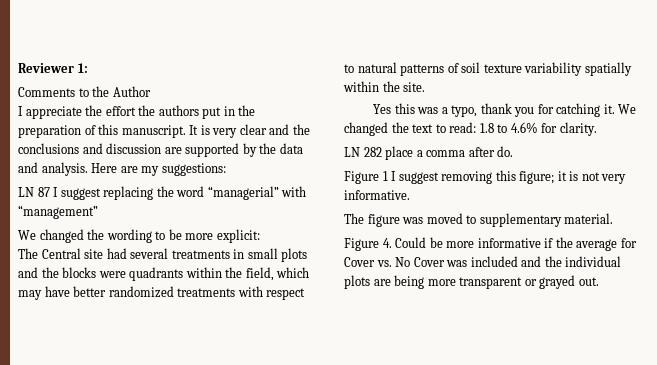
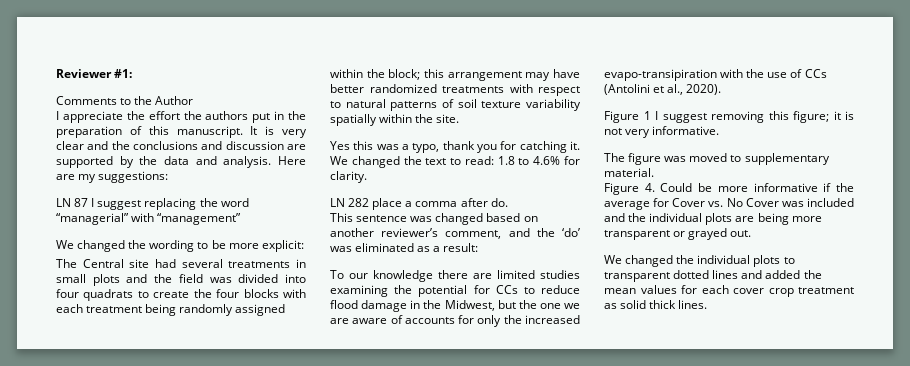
- Reviewer 1:
+ Reviewer #1:
- The Central site had several treatments in small plots and the blocks were quadrants within the field, which may have better randomized treatments with respect to natural patterns of soil texture variability spatially within the site.
+ The Central site had several treatments in small plots and the field was divided into four quadrats to create the four blocks with each treatment being randomly assigned within the block; this arrangement may have better randomized treatments with respect to natural patterns of soil texture variability spatially within the site.
+ This sentence was changed based on another reviewer’s comment, and the ‘do’ was eliminated as a result:
+ To our knowledge there are limited studies examining the potential for CCs to reduce flood damage in the Midwest, but the one we are aware of accounts for only the increased evapo-transipiration with the use of CCs (Antolini et al., 2020).
+ We changed the individual plots to transparent dotted lines and added the mean values for each cover crop treatment as solid thick lines.

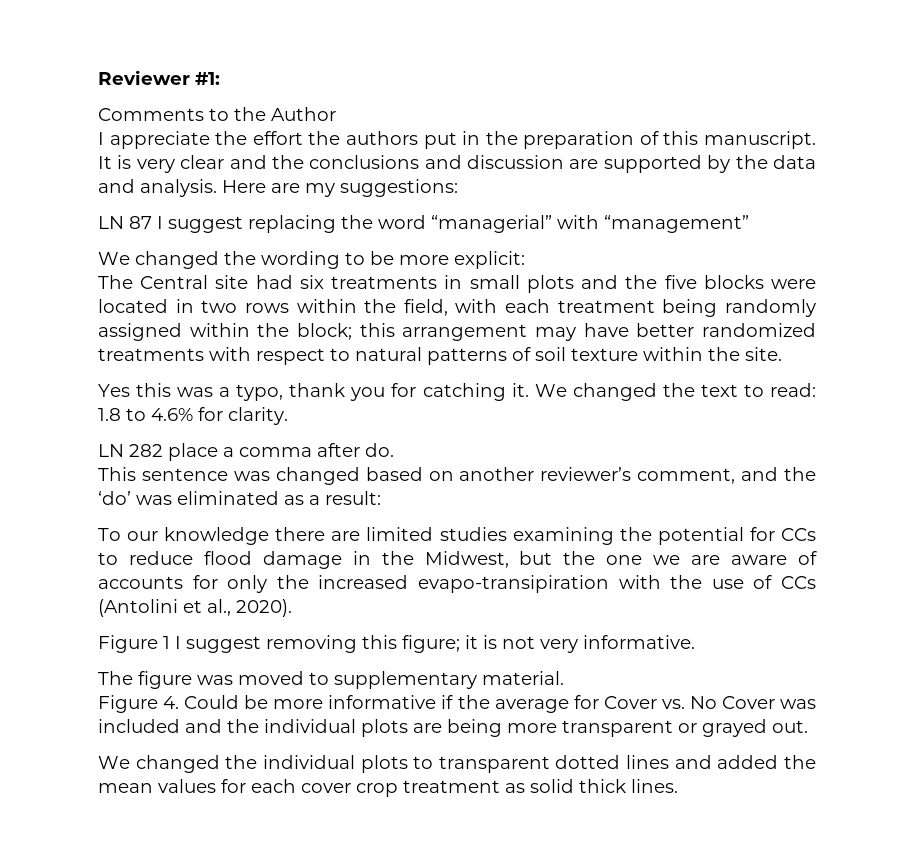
- The Central site had several treatments in small plots and the field was divided into four quadrats to create the four blocks with each treatment being randomly assigned within the block; this arrangement may have better randomized treatments with respect to natural patterns of soil texture variability spatially within the site.
+ The Central site had six treatments in small plots and the five blocks were located in two rows within the field, with each treatment being randomly assigned within the block; this arrangement may have better randomized treatments with respect to natural patterns of soil texture within the site.

